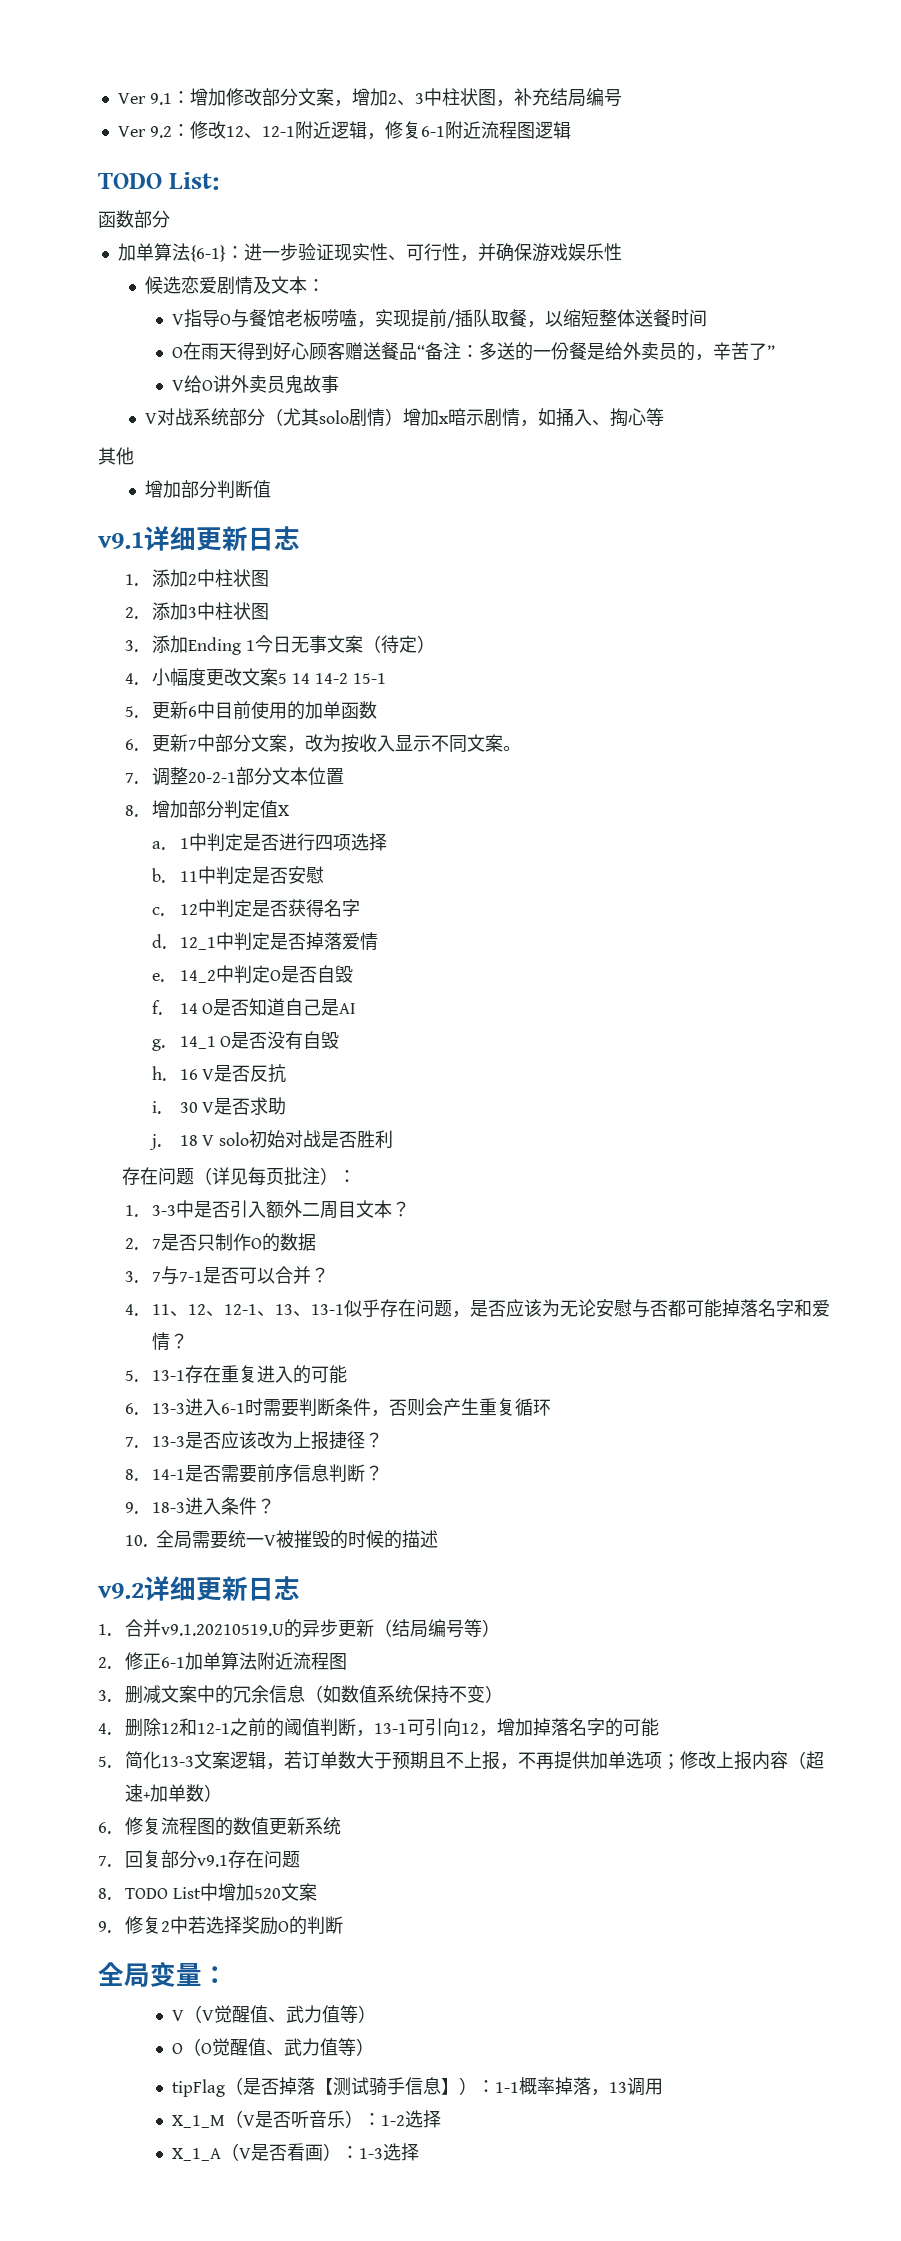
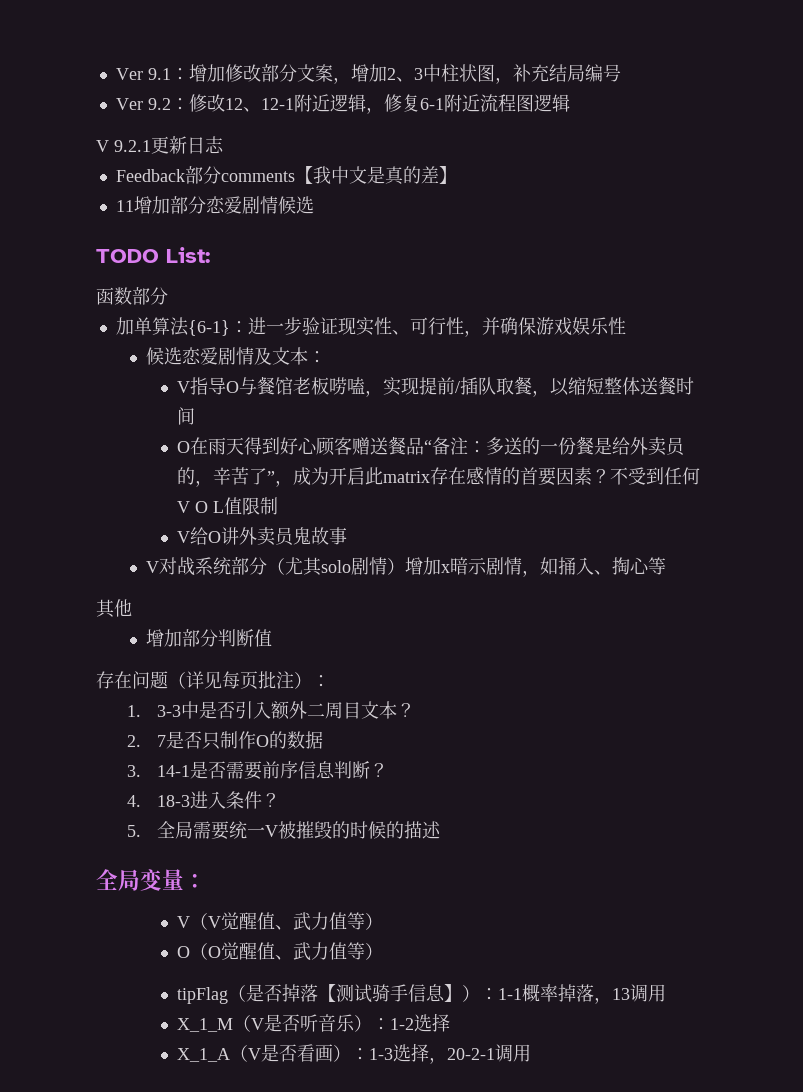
+ V 9.2.1更新日志
+ Feedback部分comments【我中文是真的差】
+ 11增加部分恋爱剧情候选
- O在雨天得到好心顾客赠送餐品“备注：多送的一份餐是给外卖员的，辛苦了”
+ O在雨天得到好心顾客赠送餐品“备注：多送的一份餐是给外卖员的，辛苦了”，成为开启此matrix存在感情的首要因素？不受到任何V O L值限制
- v9.1详细更新日志
- 1.添加2中柱状图
- 2.添加3中柱状图
- 3.添加Ending 1今日无事文案（待定）
- 4.小幅度更改文案5 14 14-2 15-1
- 5.更新6中目前使用的加单函数
- 6.更新7中部分文案，改为按收入显示不同文案。
- 7.调整20-2-1部分文本位置
- 8.增加部分判定值X
- a. 1中判定是否进行四项选择
- b. 11中判定是否安慰
- c. 12中判定是否获得名字
- d. 12_1中判定是否掉落爱情
- e. 14_2中判定O是否自毁
- f. 14 O是否知道自己是AI
- g. 14_1 O是否没有自毁
- h. 16 V是否反抗
- i. 30 V是否求助
- j. 18 V solo初始对战是否胜利
- 3. 7与7-1是否可以合并？
- 4. 11、12、12-1、13、13-1似乎存在问题，是否应该为无论安慰与否都可能掉落名字和爱情？
- 5. 13-1存在重复进入的可能
- 6. 13-3进入6-1时需要判断条件，否则会产生重复循环
- 7. 13-3是否应该改为上报捷径？
- 8. 14-1是否需要前序信息判断？
+ 3. 14-1是否需要前序信息判断？
- 9. 18-3进入条件？
+ 4. 18-3进入条件？
- 10.全局需要统一V被摧毁的时候的描述
+ 5.全局需要统一V被摧毁的时候的描述
- v9.2详细更新日志
- 1.合并v9.1.20210519.U的异步更新（结局编号等）
- 2.修正6-1加单算法附近流程图
- 3.删减文案中的冗余信息（如数值系统保持不变）
- 4.删除12和12-1之前的阈值判断，13-1可引向12，增加掉落名字的可能
- 5.简化13-3文案逻辑，若订单数大于预期且不上报，不再提供加单选项；修改上报内容（超速+加单数）
- 6.修复流程图的数值更新系统
- 7.回复部分v9.1存在问题
- 8. TODO List中增加520文案
- 9.修复2中若选择奖励O的判断
- X_1_A（V是否看画）：1-3选择
+ X_1_A（V是否看画）：1-3选择，20-2-1调用

